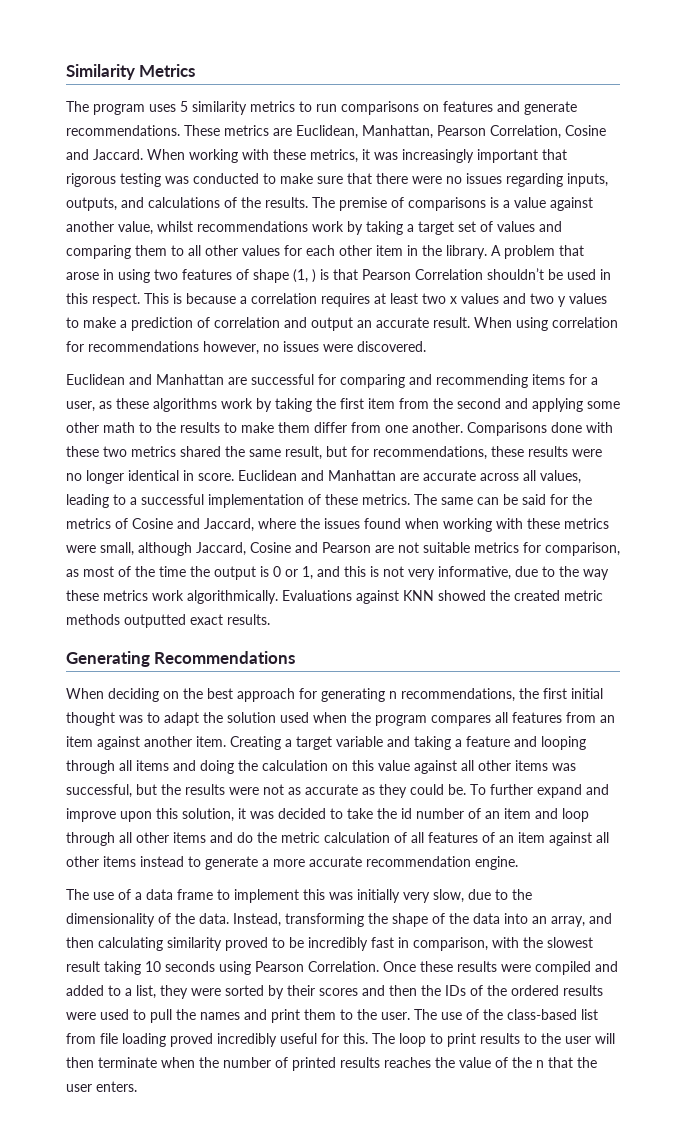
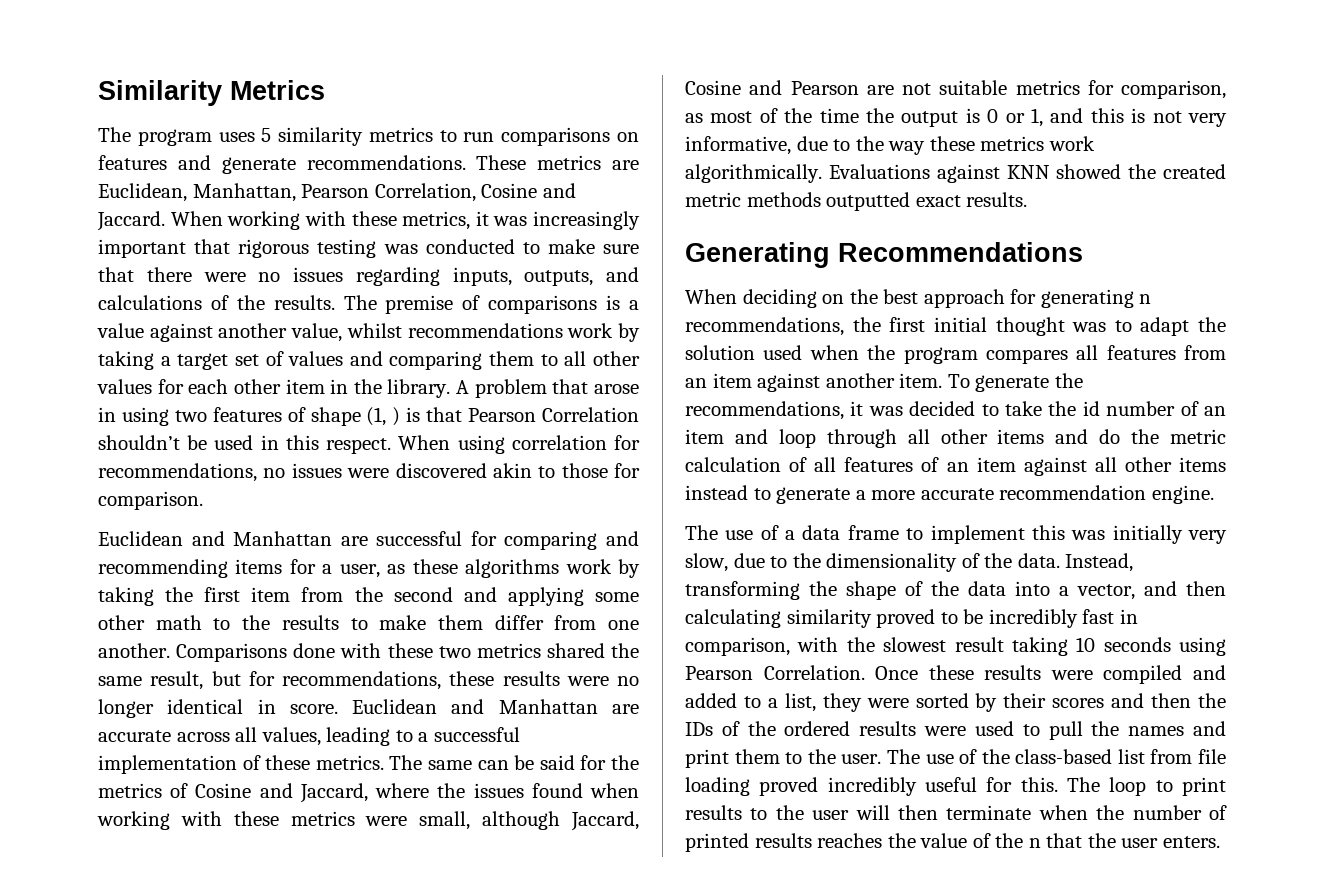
- This is because a correlation requires at least two x values and two y values to make a prediction of correlation and output an accurate result.
- When using correlation for recommendations however, no issues were discovered.
+ When using correlation for recommendations, no issues were discovered akin to those for comparison.
- Creating a target variable and taking a feature and looping through all items and doing the calculation on this value against all other items was successful, but the results were not as accurate as they could be. To further expand and improve upon this solution, it was decided to take the id number of an item and loop through all other items and do the metric calculation of all features of an item against all other items instead to generate a more accurate recommendation engine.
+ To generate the recommendations, it was decided to take the id number of an item and loop through all other items and do the metric calculation of all features of an item against all other items instead to generate a more accurate recommendation engine.
- Instead, transforming the shape of the data into an array, and then calculating similarity proved to be incredibly fast in comparison, with the slowest result taking 10 seconds using Pearson Correlation.
+ Instead, transforming the shape of the data into a vector, and then calculating similarity proved to be incredibly fast in comparison, with the slowest result taking 10 seconds using Pearson Correlation.

